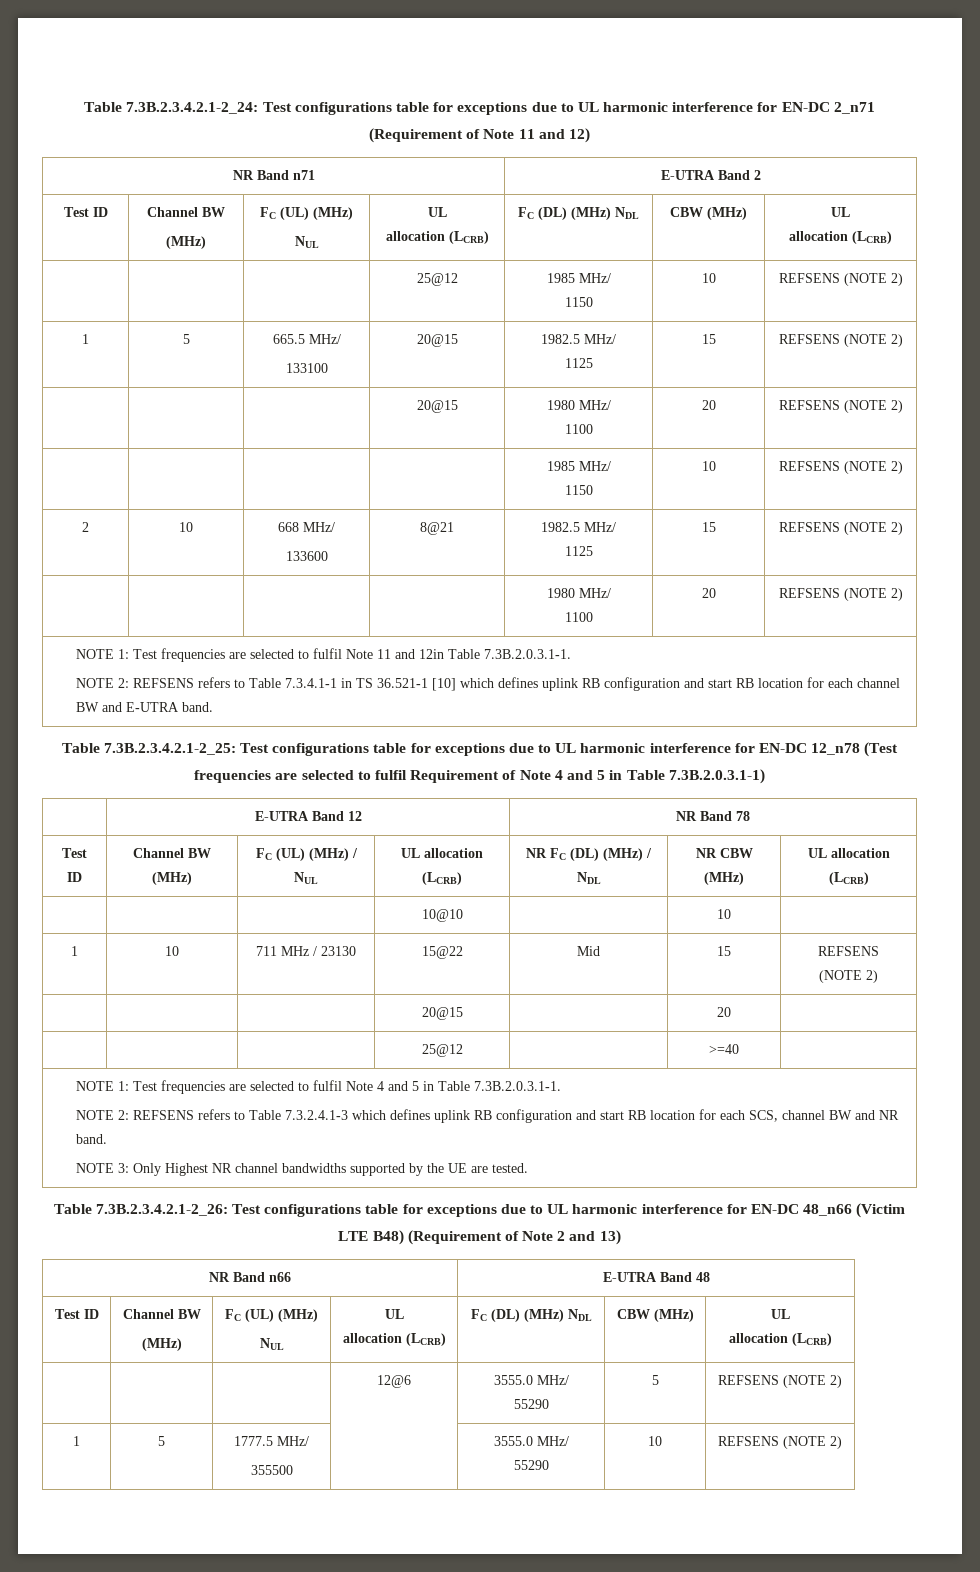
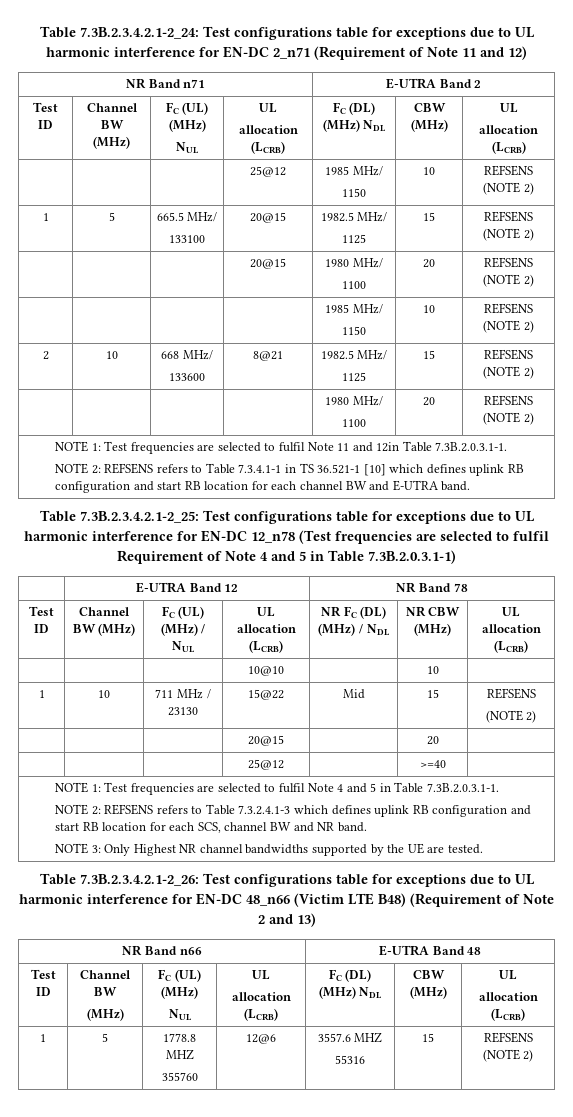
- | | | 12@6 | 3555.0 MHz/
- 55290 | 5 | REFSENS (NOTE 2)
- 1 | 5 | 1777.5 MHz/
- 355500 | | 3555.0 MHz/
- 55290 | 10 | REFSENS (NOTE 2)
+ 1 | 5 | 1778.8 MHZ
+ 355760 | 12@6 | 3557.6 MHZ
+ 55316 | 15 | REFSENS (NOTE 2)

